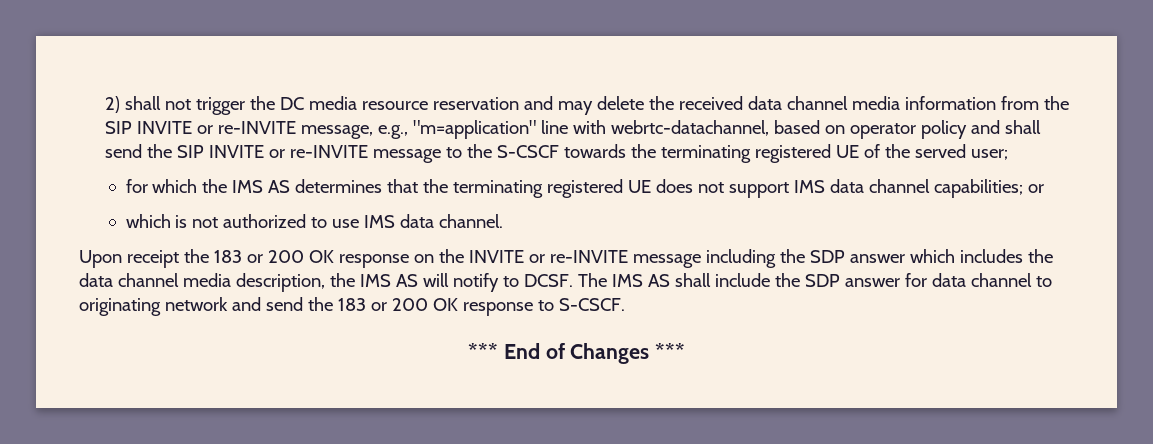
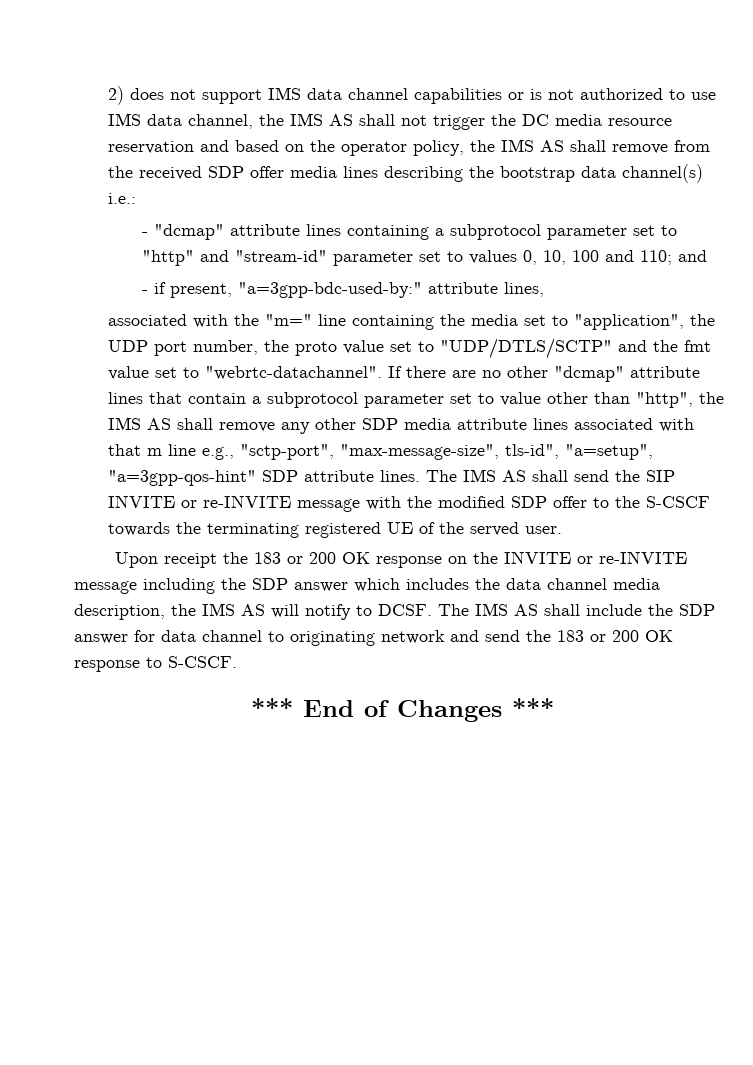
- 2) shall not trigger the DC media resource reservation and may delete the received data channel media information from the SIP INVITE or re-INVITE message, e.g., "m=application" line with webrtc-datachannel, based on operator policy and shall send the SIP INVITE or re-INVITE message to the S-CSCF towards the terminating registered UE of the served user;
- for which the IMS AS determines that the terminating registered UE does not support IMS data channel capabilities; or
- which is not authorized to use IMS data channel.
+ 2) does not support IMS data channel capabilities or is not authorized to use IMS data channel, the IMS AS shall not trigger the DC media resource reservation and based on the operator policy, the IMS AS shall remove from the received SDP offer media lines describing the bootstrap data channel(s) i.e.:
+ - "dcmap" attribute lines containing a subprotocol parameter set to "http" and "stream-id" parameter set to values 0, 10, 100 and 110; and
+ - if present, "a=3gpp-bdc-used-by:" attribute lines,
+ associated with the "m=" line containing the media set to "application", the UDP port number, the proto value set to "UDP/DTLS/SCTP" and the fmt value set to "webrtc-datachannel". If there are no other "dcmap" attribute lines that contain a subprotocol parameter set to value other than "http", the IMS AS shall remove any other SDP media attribute lines associated with that m line e.g., "sctp-port", "max-message-size", tls-id", "a=setup", "a=3gpp-qos-hint" SDP attribute lines. The IMS AS shall send the SIP INVITE or re-INVITE message with the modified SDP offer to the S-CSCF towards the terminating registered UE of the served user.

